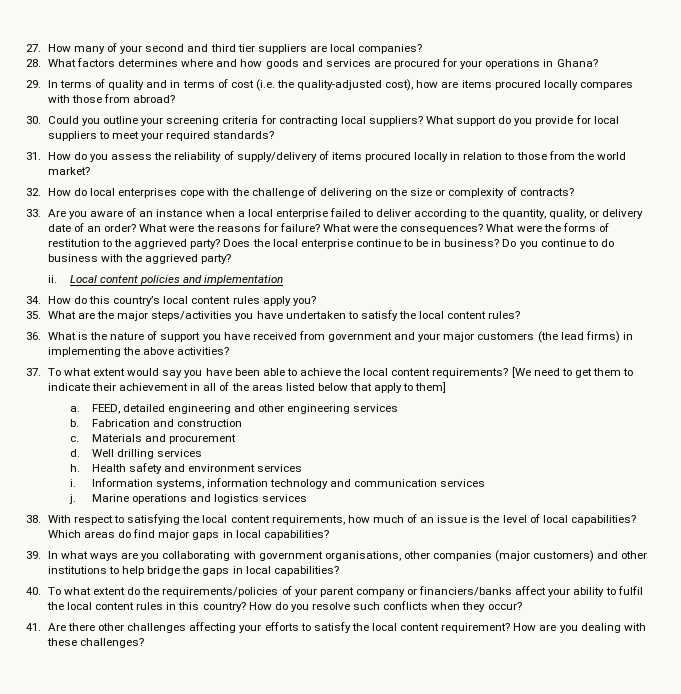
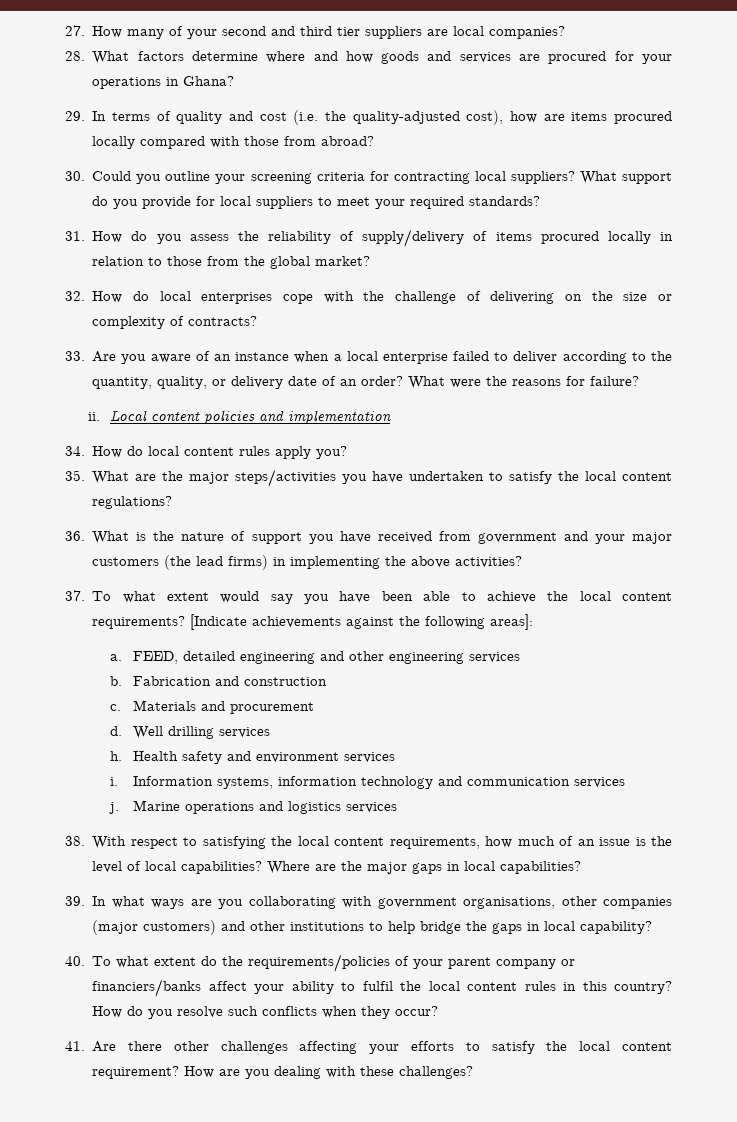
- 28. What factors determines where and how goods and services are procured for your operations in Ghana?
+ 28. What factors determine where and how goods and services are procured for your operations in Ghana?
- 29. In terms of quality and in terms of cost (i.e. the quality-adjusted cost), how are items procured locally compares with those from abroad?
+ 29. In terms of quality and cost (i.e. the quality-adjusted cost), how are items procured locally compared with those from abroad?
- 31. How do you assess the reliability of supply/delivery of items procured locally in relation to those from the world market?
+ 31. How do you assess the reliability of supply/delivery of items procured locally in relation to those from the global market?
- What were the consequences? What were the forms of restitution to the aggrieved party? Does the local enterprise continue to be in business? Do you continue to do business with the aggrieved party?
- 34. How do this country’s local content rules apply you?
+ 34. How do local content rules apply you?
- 35. What are the major steps/activities you have undertaken to satisfy the local content rules?
+ 35. What are the major steps/activities you have undertaken to satisfy the local content regulations?
- [We need to get them to indicate their achievement in all of the areas listed below that apply to them]
+ [Indicate achievements against the following areas]:
- Which areas do find major gaps in local capabilities?
+ Where are the major gaps in local capabilities?
- 39. In what ways are you collaborating with government organisations, other companies (major customers) and other institutions to help bridge the gaps in local capabilities?
+ 39. In what ways are you collaborating with government organisations, other companies (major customers) and other institutions to help bridge the gaps in local capability?

